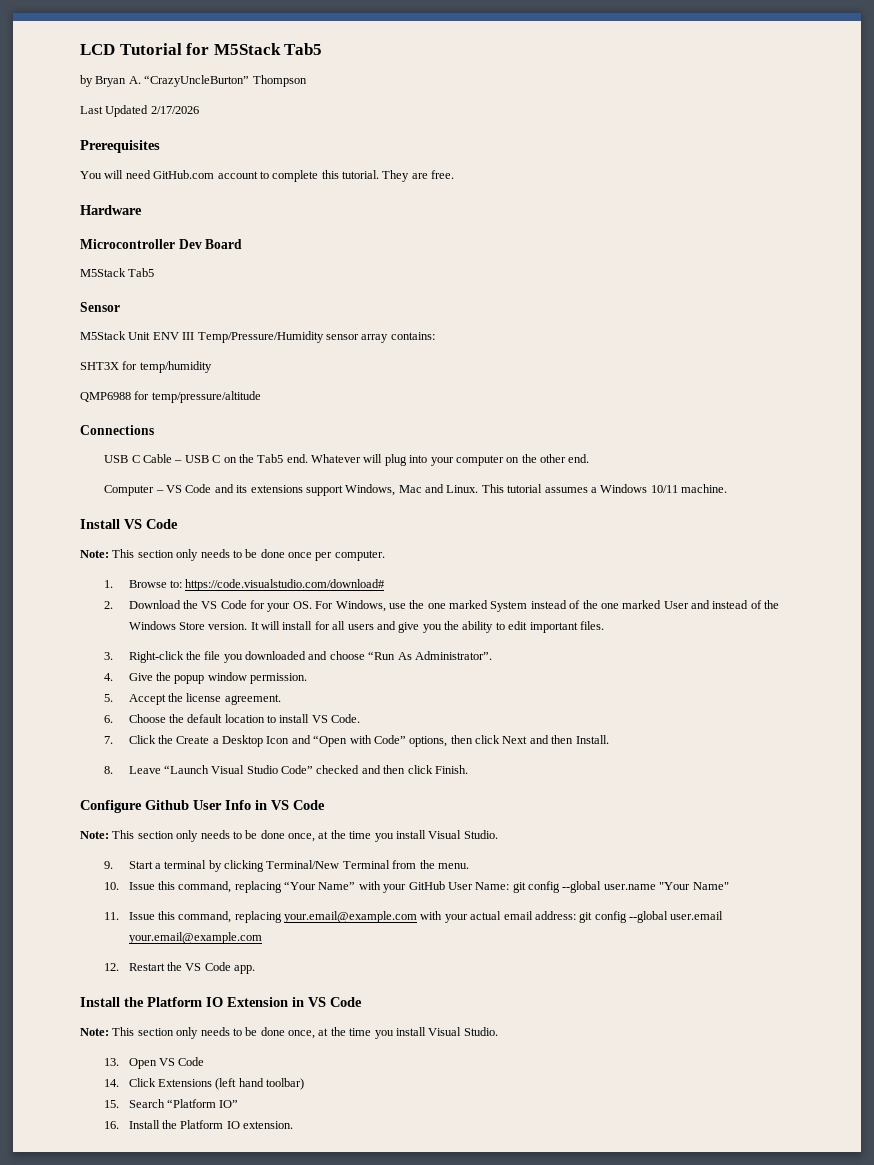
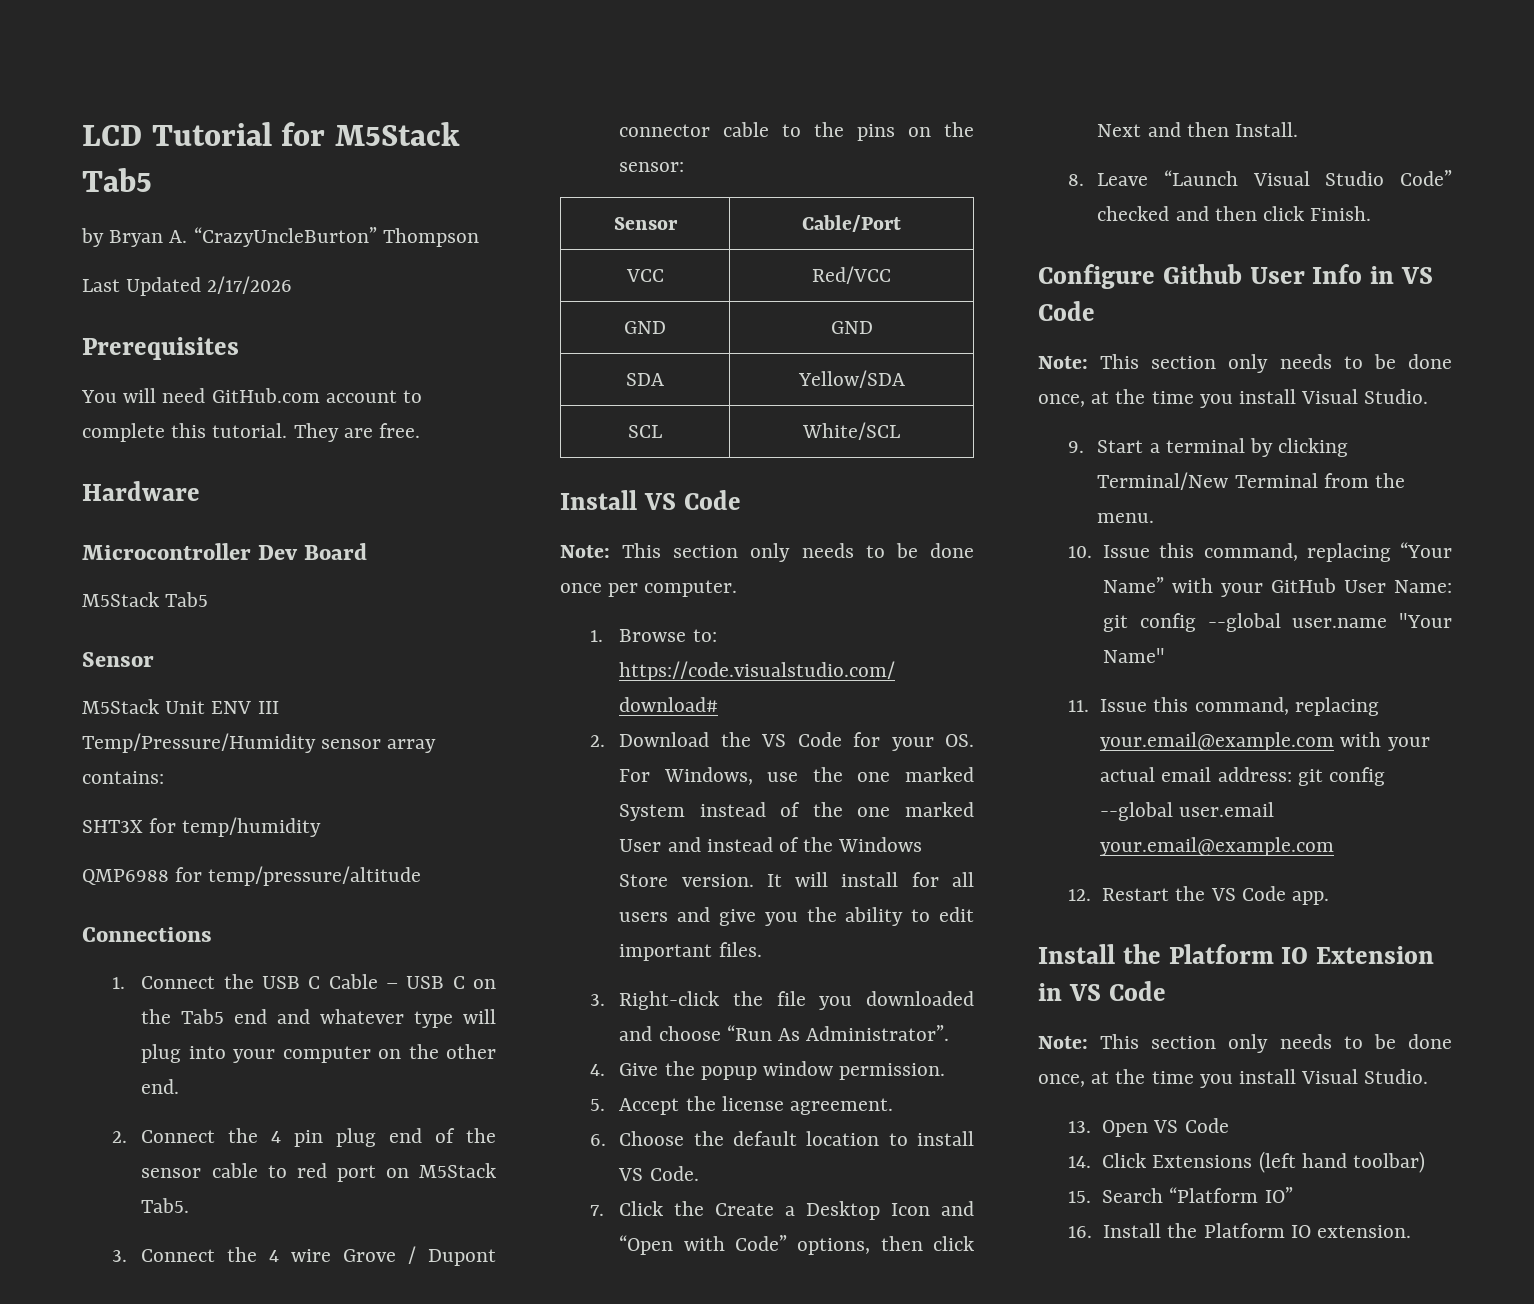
- USB C Cable – USB C on the Tab5 end. Whatever will plug into your computer on the other end.
+ 1. Connect the USB C Cable – USB C on the Tab5 end and whatever type will plug into your computer on the other end.
- Computer – VS Code and its extensions support Windows, Mac and Linux. This tutorial assumes a Windows 10/11 machine.
+ 2. Connect the 4 pin plug end of the sensor cable to red port on M5Stack Tab5.
+ 3. Connect the 4 wire Grove / Dupont connector cable to the pins on the sensor:
+ Sensor | Cable/Port
+ VCC | Red/VCC
+ GND | GND
+ SDA | Yellow/SDA
+ SCL | White/SCL

